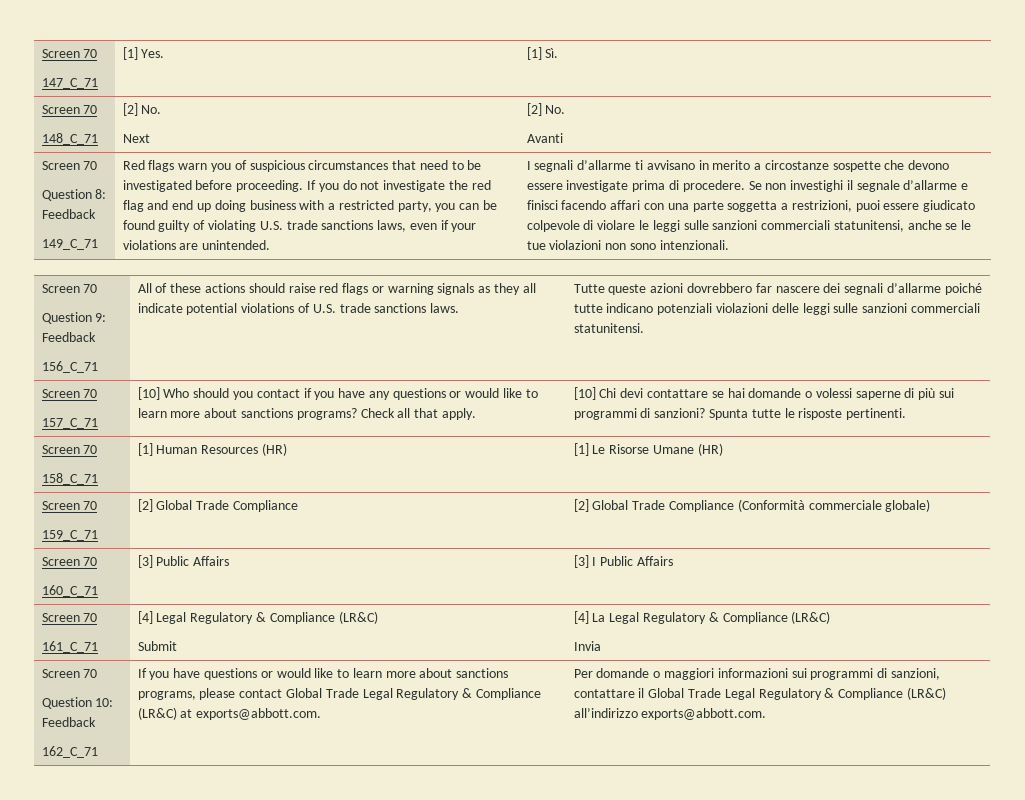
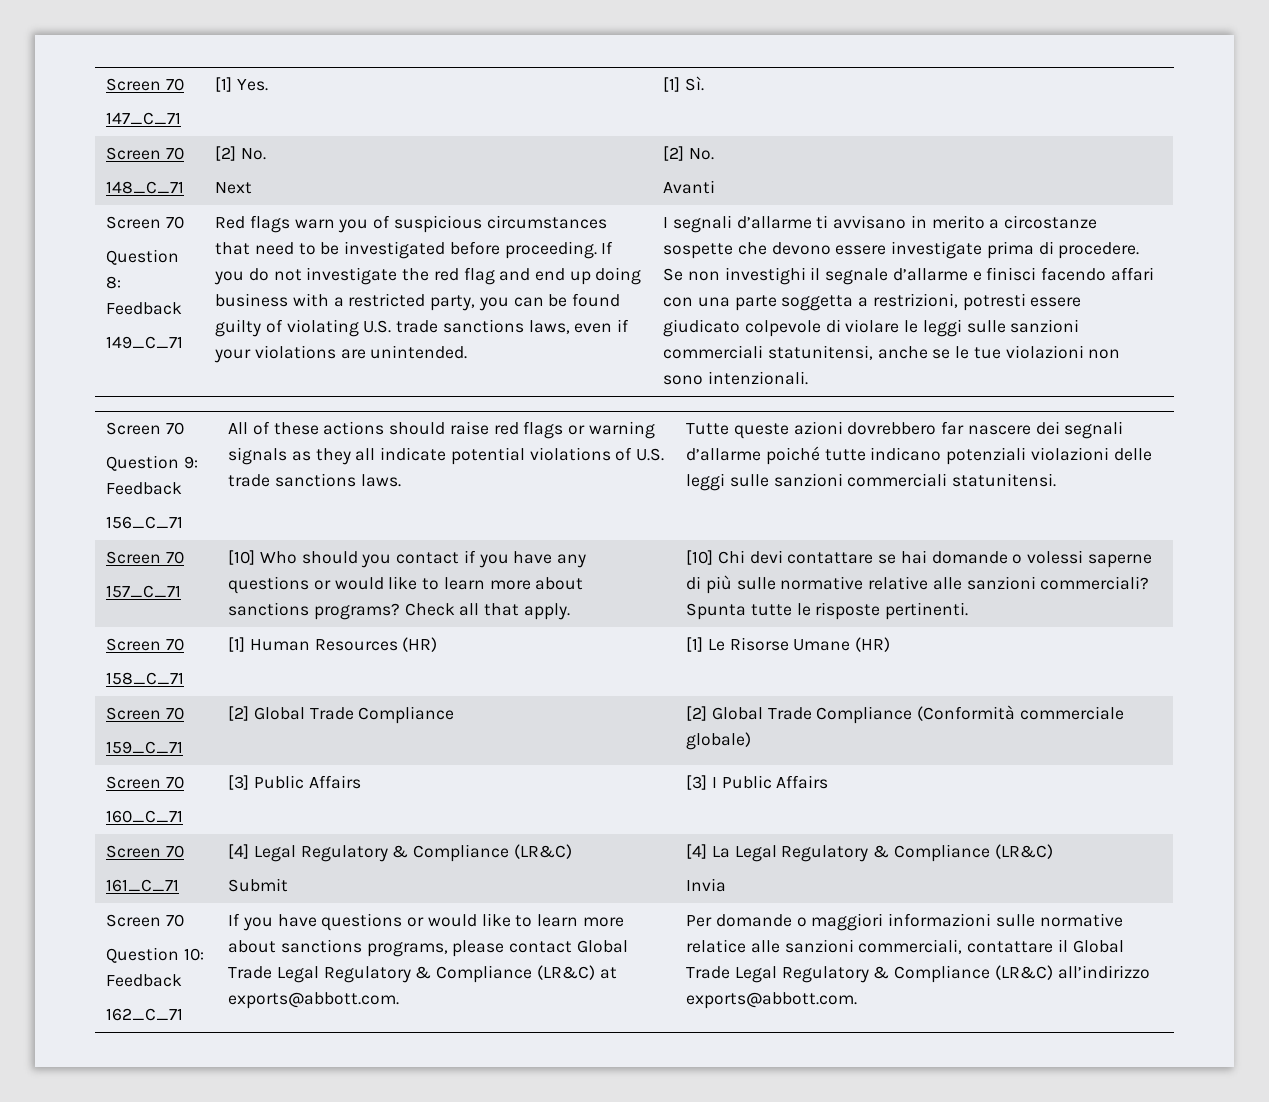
- Se non investighi il segnale d’allarme e finisci facendo affari con una parte soggetta a restrizioni, puoi essere giudicato colpevole di violare le leggi sulle sanzioni commerciali statunitensi, anche se le tue violazioni non sono intenzionali.
+ Se non investighi il segnale d’allarme e finisci facendo affari con una parte soggetta a restrizioni, potresti essere giudicato colpevole di violare le leggi sulle sanzioni commerciali statunitensi, anche se le tue violazioni non sono intenzionali.
- [10] Chi devi contattare se hai domande o volessi saperne di più sui programmi di sanzioni?
+ [10] Chi devi contattare se hai domande o volessi saperne di più sulle normative relative alle sanzioni commerciali?
- Per domande o maggiori informazioni sui programmi di sanzioni, contattare il Global Trade Legal Regulatory & Compliance (LR&C) all’indirizzo exports@abbott.com.
+ Per domande o maggiori informazioni sulle normative relatice alle sanzioni commerciali, contattare il Global Trade Legal Regulatory & Compliance (LR&C) all’indirizzo exports@abbott.com.

